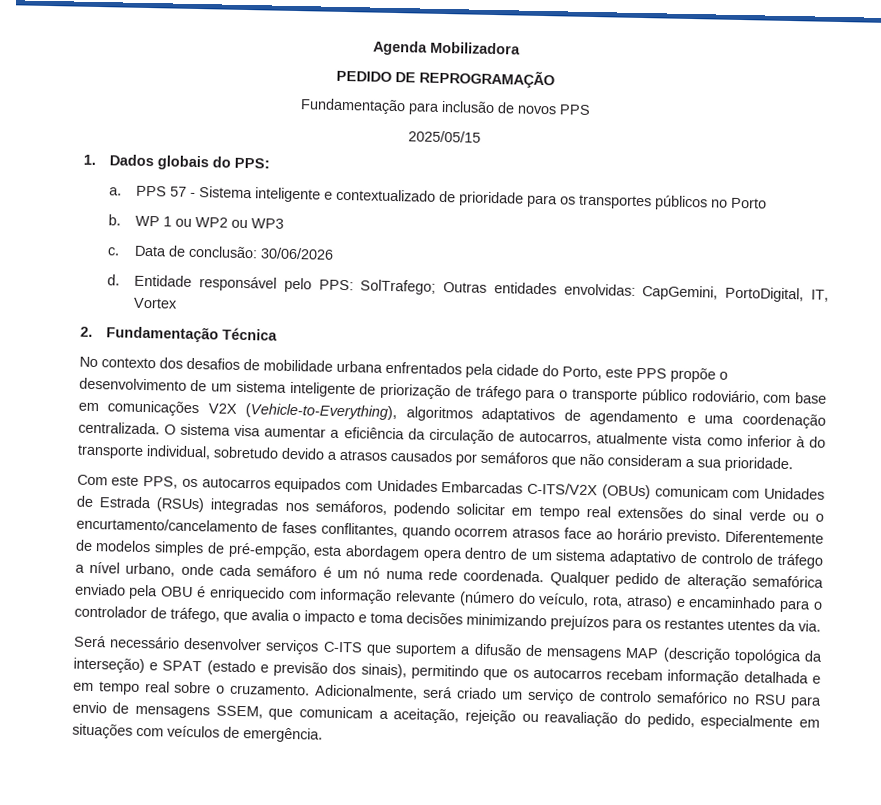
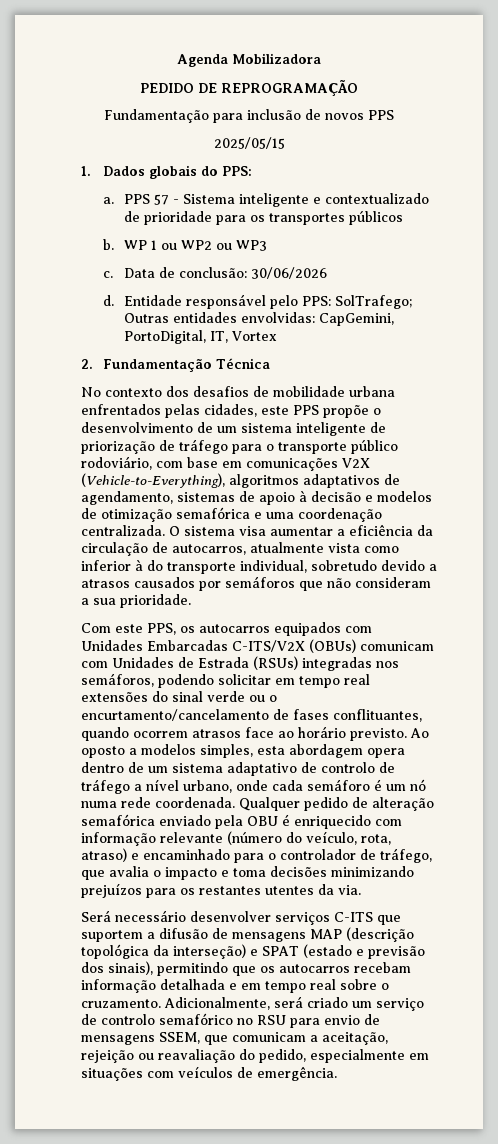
- PPS 57 - Sistema inteligente e contextualizado de prioridade para os transportes públicos no Porto
+ PPS 57 - Sistema inteligente e contextualizado de prioridade para os transportes públicos
- No contexto dos desafios de mobilidade urbana enfrentados pela cidade do Porto, este PPS propõe o desenvolvimento de um sistema inteligente de priorização de tráfego para o transporte público rodoviário, com base em comunicações V2X (Vehicle-to-Everything), algoritmos adaptativos de agendamento e uma coordenação centralizada.
+ No contexto dos desafios de mobilidade urbana enfrentados pelas cidades, este PPS propõe o desenvolvimento de um sistema inteligente de priorização de tráfego para o transporte público rodoviário, com base em comunicações V2X (Vehicle-to-Everything), algoritmos adaptativos de agendamento, sistemas de apoio à decisão e modelos de otimização semafórica e uma coordenação centralizada.
- Com este PPS, os autocarros equipados com Unidades Embarcadas C-ITS/V2X (OBUs) comunicam com Unidades de Estrada (RSUs) integradas nos semáforos, podendo solicitar em tempo real extensões do sinal verde ou o encurtamento/cancelamento de fases conflitantes, quando ocorrem atrasos face ao horário previsto.
+ Com este PPS, os autocarros equipados com Unidades Embarcadas C-ITS/V2X (OBUs) comunicam com Unidades de Estrada (RSUs) integradas nos semáforos, podendo solicitar em tempo real extensões do sinal verde ou o encurtamento/cancelamento de fases conflituantes, quando ocorrem atrasos face ao horário previsto.
- Diferentemente de modelos simples de pré-empção, esta abordagem opera dentro de um sistema adaptativo de controlo de tráfego a nível urbano, onde cada semáforo é um nó numa rede coordenada.
+ Ao oposto a modelos simples, esta abordagem opera dentro de um sistema adaptativo de controlo de tráfego a nível urbano, onde cada semáforo é um nó numa rede coordenada.

